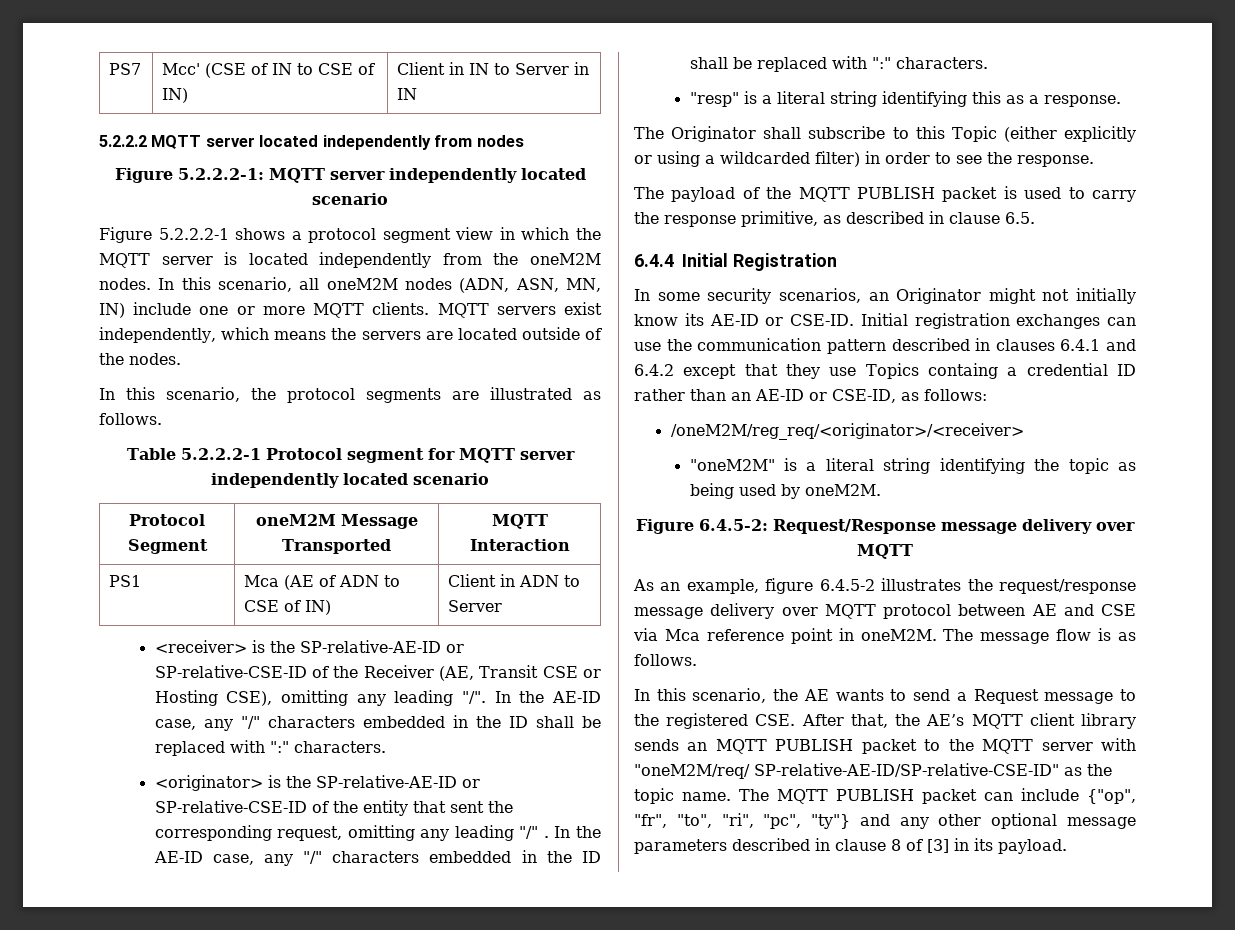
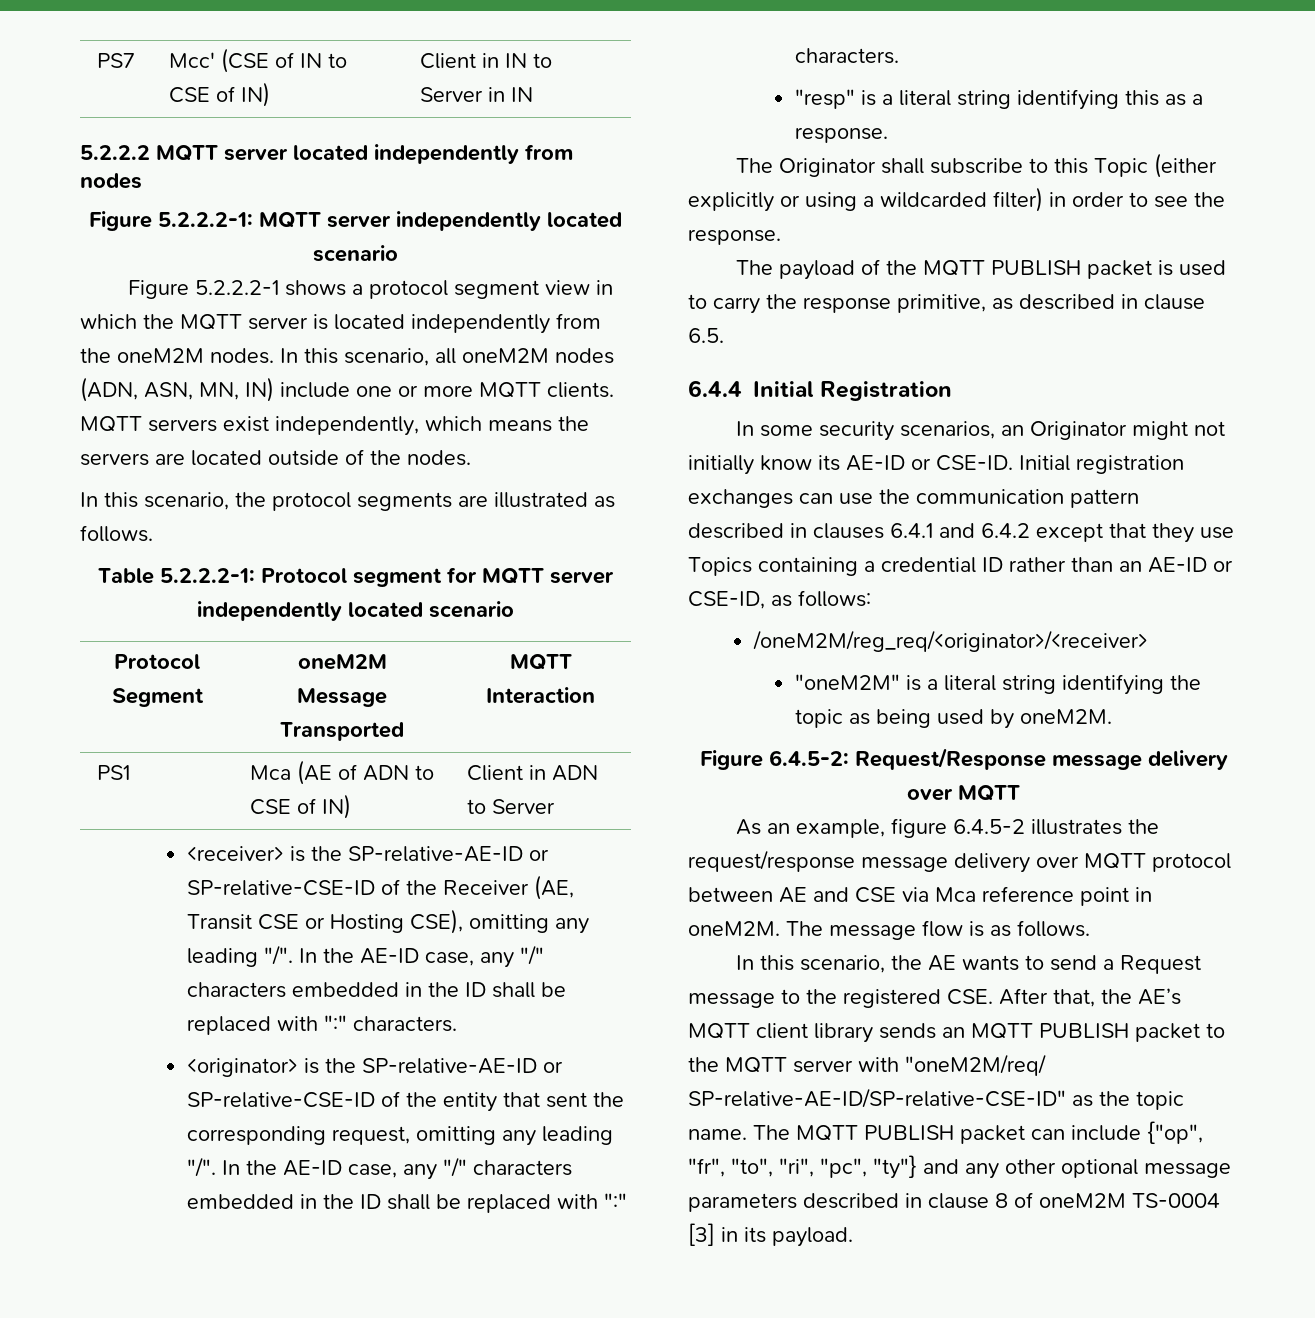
- Table 5.2.2.2-1 Protocol segment for MQTT server independently located scenario
+ Table 5.2.2.2-1: Protocol segment for MQTT server independently located scenario
- <originator> is the SP-relative-AE-ID or SP-relative-CSE-ID of the entity that sent the corresponding request, omitting any leading "/" .
+ <originator> is the SP-relative-AE-ID or SP-relative-CSE-ID of the entity that sent the corresponding request, omitting any leading "/".
- Initial registration exchanges can use the communication pattern described in clauses 6.4.1 and 6.4.2 except that they use Topics containg a credential ID rather than an AE-ID or CSE-ID, as follows:
+ Initial registration exchanges can use the communication pattern described in clauses 6.4.1 and 6.4.2 except that they use Topics containing a credential ID rather than an AE-ID or CSE-ID, as follows:
- The MQTT PUBLISH packet can include {"op", "fr", "to", "ri", "pc", "ty"} and any other optional message parameters described in clause 8 of [3] in its payload.
+ The MQTT PUBLISH packet can include {"op", "fr", "to", "ri", "pc", "ty"} and any other optional message parameters described in clause 8 of oneM2M TS-0004 [3] in its payload.

